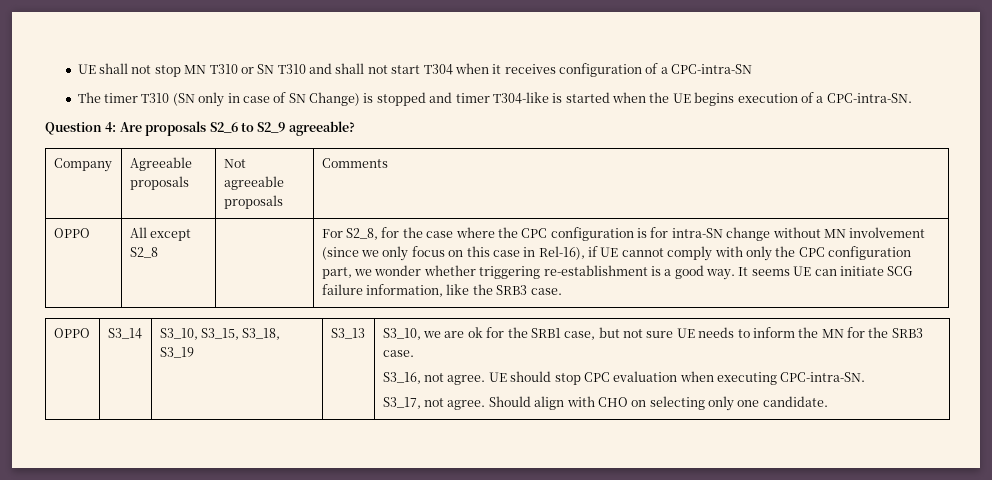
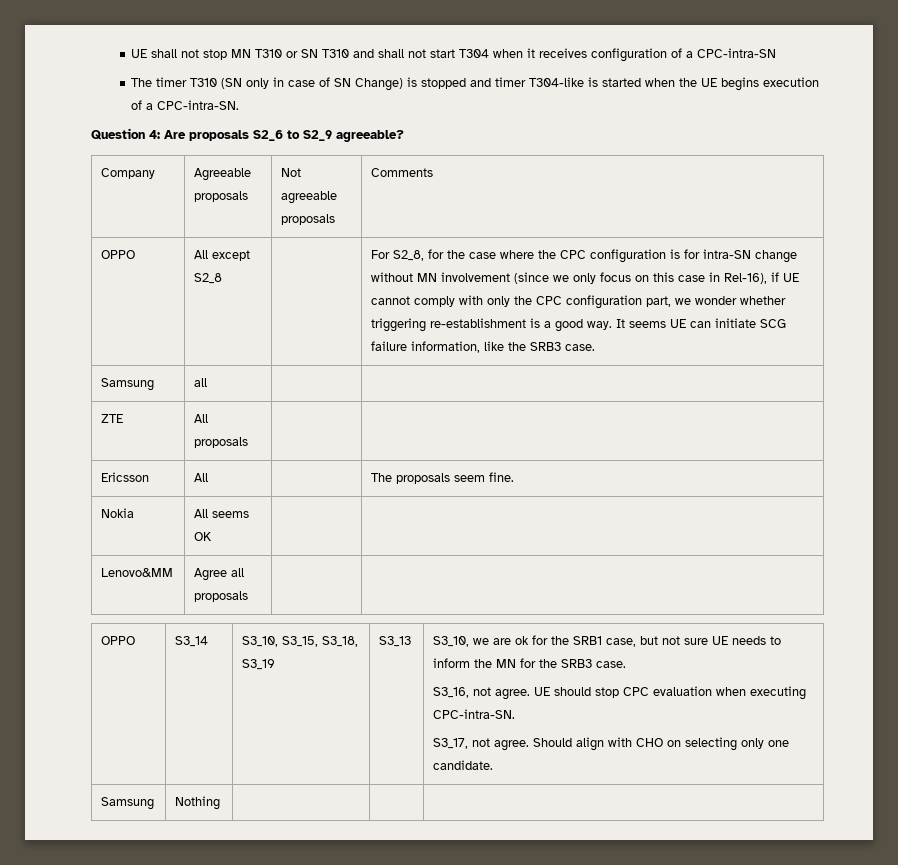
+ Samsung | all | |
+ ZTE | All proposals | |
+ Ericsson | All | | The proposals seem fine.
+ Nokia | All seems OK | |
+ Lenovo&MM | Agree all proposals | |
+ Samsung | Nothing | | |

